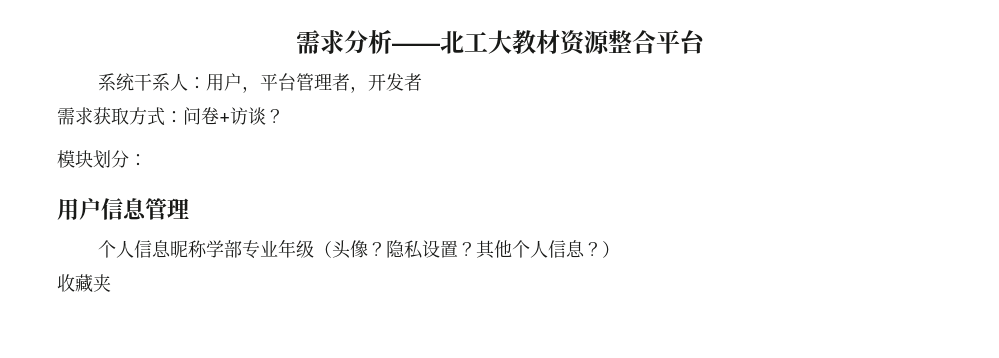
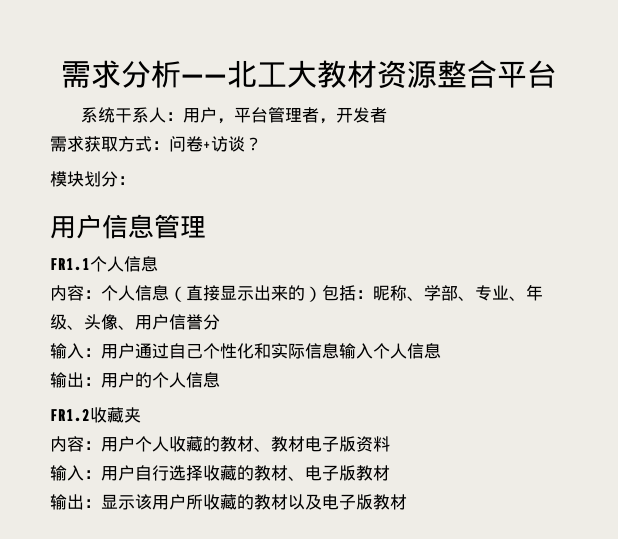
- 个人信息昵称学部专业年级（头像？隐私设置？其他个人信息？）
- 收藏夹
+ FR1.1个人信息
+ 内容：个人信息（直接显示出来的）包括：昵称、学部、专业、年级、头像、用户信誉分
+ 输入：用户通过自己个性化和实际信息输入个人信息
+ 输出：用户的个人信息
+ FR1.2收藏夹
+ 内容：用户个人收藏的教材、教材电子版资料
+ 输入：用户自行选择收藏的教材、电子版教材
+ 输出：显示该用户所收藏的教材以及电子版教材

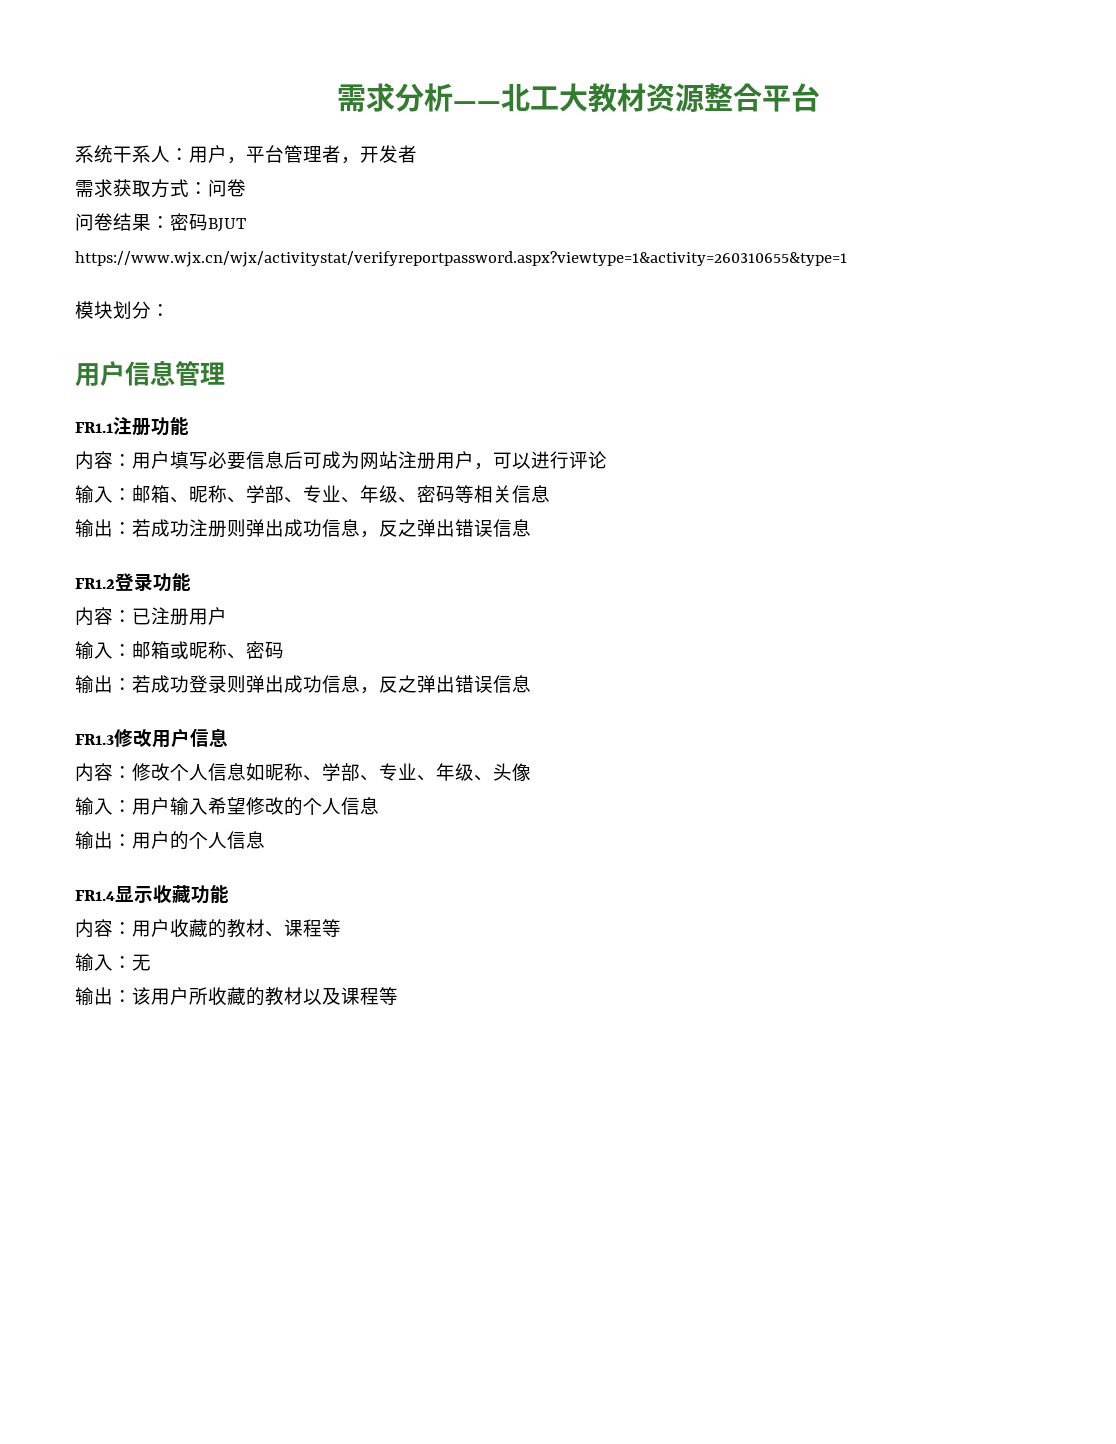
- 需求获取方式：问卷+访谈？
+ 需求获取方式：问卷
+ 问卷结果：密码BJUT
+ https://www.wjx.cn/wjx/activitystat/verifyreportpassword.aspx?viewtype=1&activity=260310655&type=1
- FR1.1个人信息
+ FR1.1注册功能
+ 内容：用户填写必要信息后可成为网站注册用户，可以进行评论
+ 输入：邮箱、昵称、学部、专业、年级、密码等相关信息
+ 输出：若成功注册则弹出成功信息，反之弹出错误信息
+ FR1.2登录功能
+ 内容：已注册用户
+ 输入：邮箱或昵称、密码
+ 输出：若成功登录则弹出成功信息，反之弹出错误信息
+ FR1.3修改用户信息
- 内容：个人信息（直接显示出来的）包括：昵称、学部、专业、年级、头像、用户信誉分
- 输入：用户通过自己个性化和实际信息输入个人信息
+ 内容：修改个人信息如昵称、学部、专业、年级、头像
+ 输入：用户输入希望修改的个人信息
- FR1.2收藏夹
- 内容：用户个人收藏的教材、教材电子版资料
- 输入：用户自行选择收藏的教材、电子版教材
- 输出：显示该用户所收藏的教材以及电子版教材
+ FR1.4显示收藏功能
+ 内容：用户收藏的教材、课程等
+ 输入：无
+ 输出：该用户所收藏的教材以及课程等

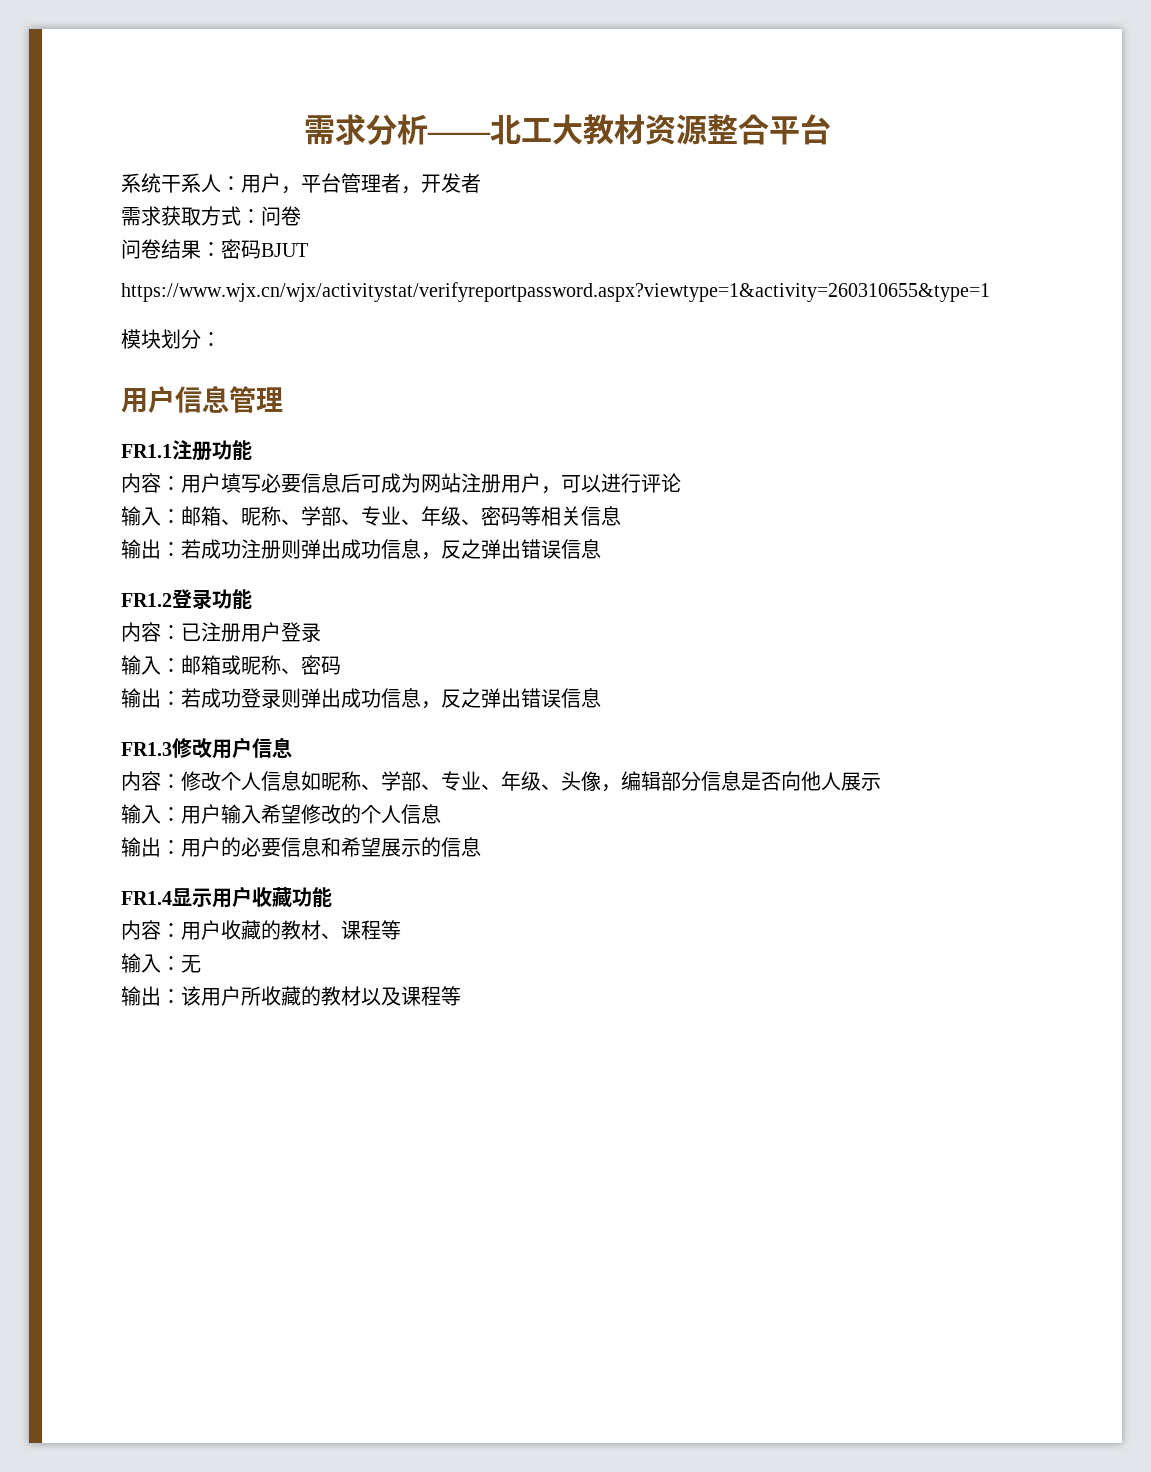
- 内容：已注册用户
+ 内容：已注册用户登录
- 内容：修改个人信息如昵称、学部、专业、年级、头像
+ 内容：修改个人信息如昵称、学部、专业、年级、头像，编辑部分信息是否向他人展示
- 输出：用户的个人信息
+ 输出：用户的必要信息和希望展示的信息
- FR1.4显示收藏功能
+ FR1.4显示用户收藏功能

